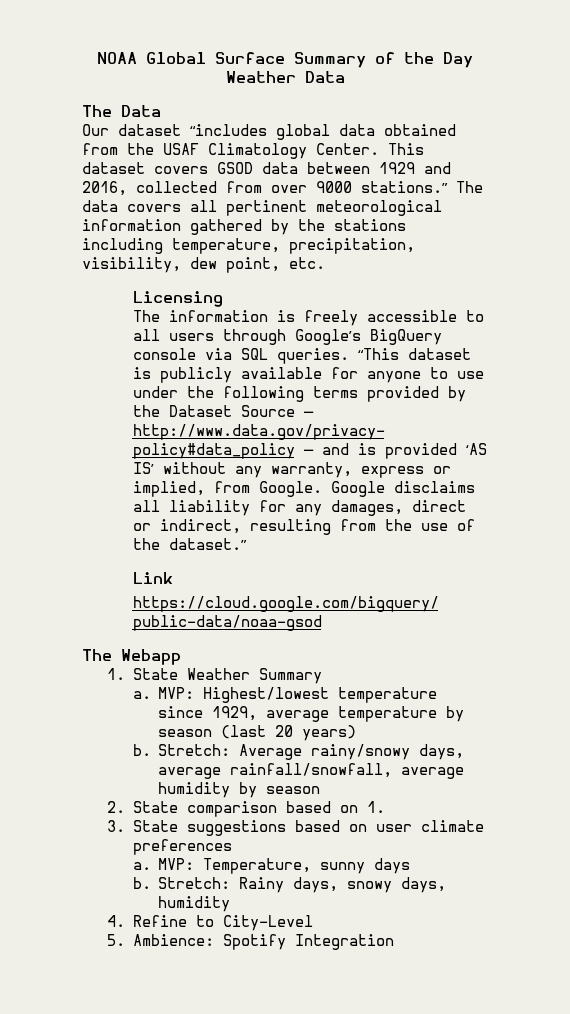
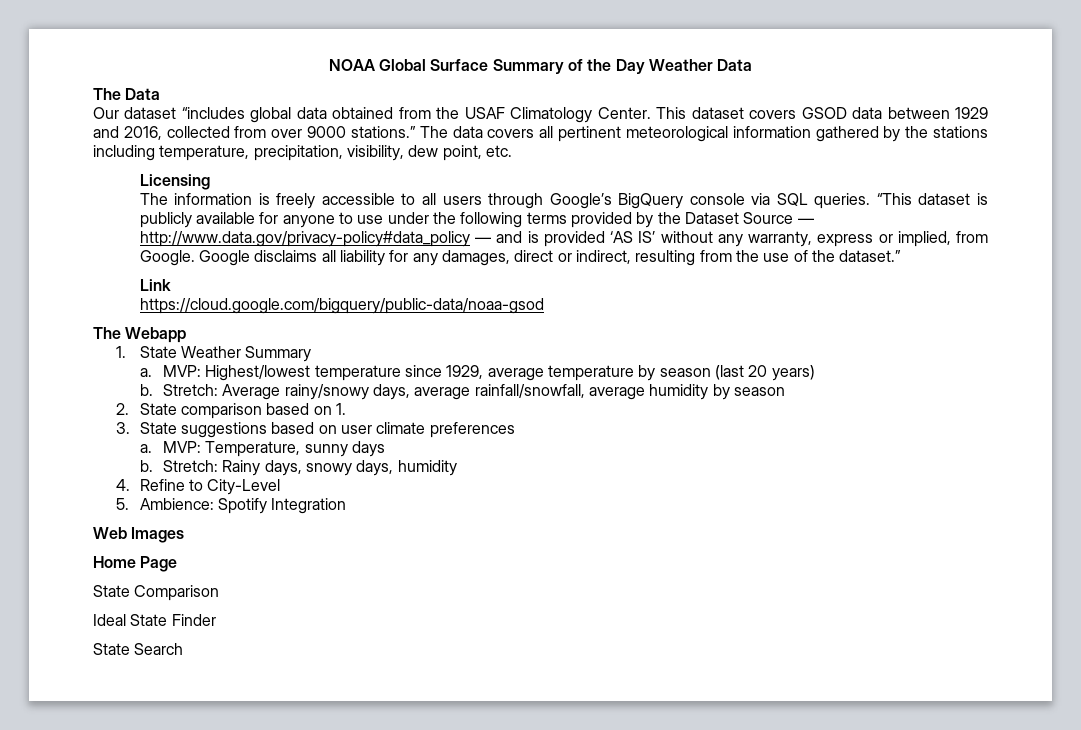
+ Web Images
+ Home Page
+ State Comparison
+ Ideal State Finder
+ State Search

